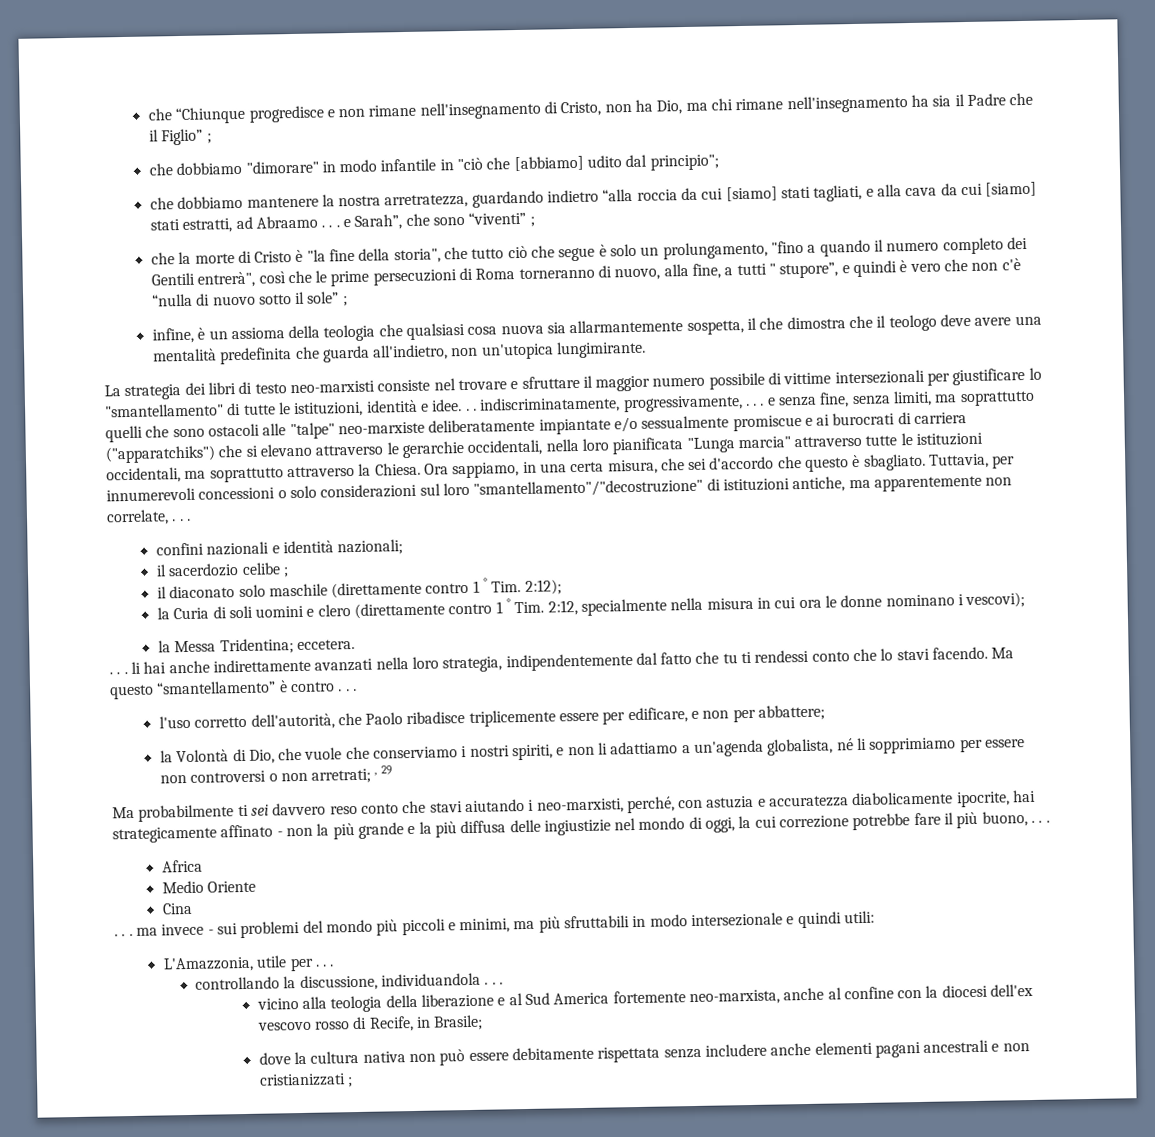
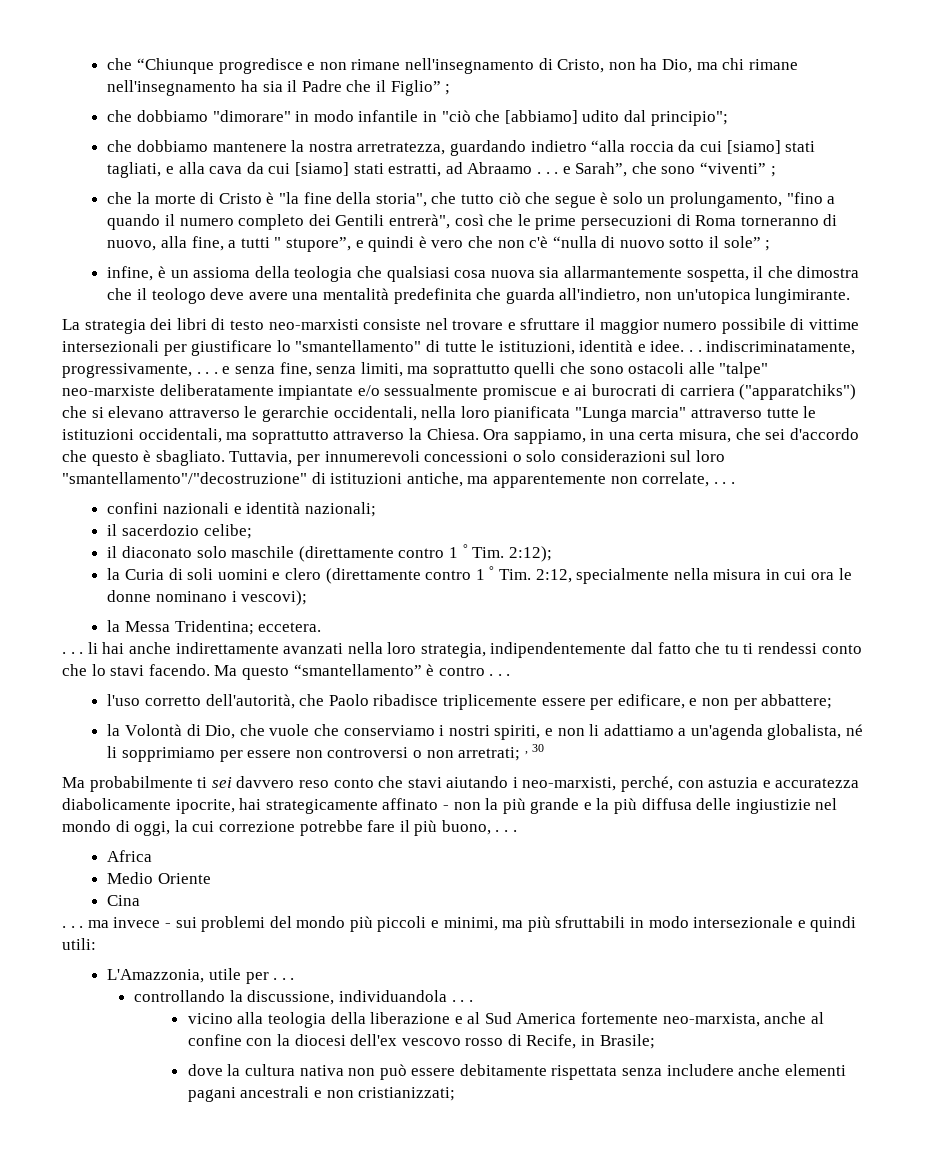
- il sacerdozio celibe ;
+ il sacerdozio celibe;
- la Volontà di Dio, che vuole che conserviamo i nostri spiriti, e non li adattiamo a un'agenda globalista, né li sopprimiamo per essere non controversi o non arretrati; , 29
+ la Volontà di Dio, che vuole che conserviamo i nostri spiriti, e non li adattiamo a un'agenda globalista, né li sopprimiamo per essere non controversi o non arretrati; , 30
- dove la cultura nativa non può essere debitamente rispettata senza includere anche elementi pagani ancestrali e non cristianizzati ;
+ dove la cultura nativa non può essere debitamente rispettata senza includere anche elementi pagani ancestrali e non cristianizzati;

